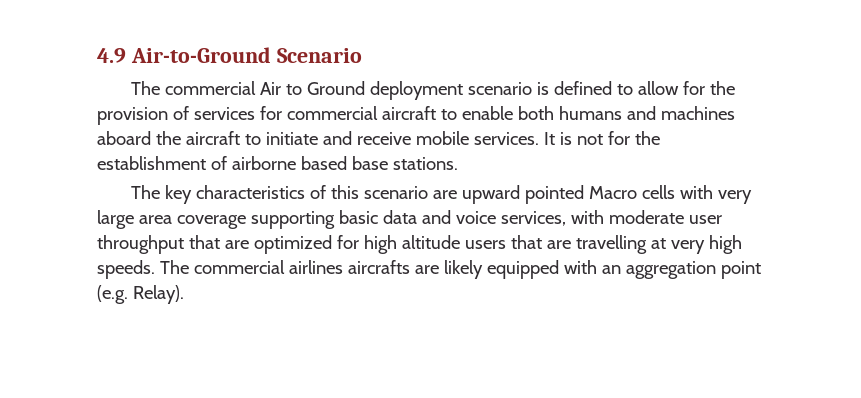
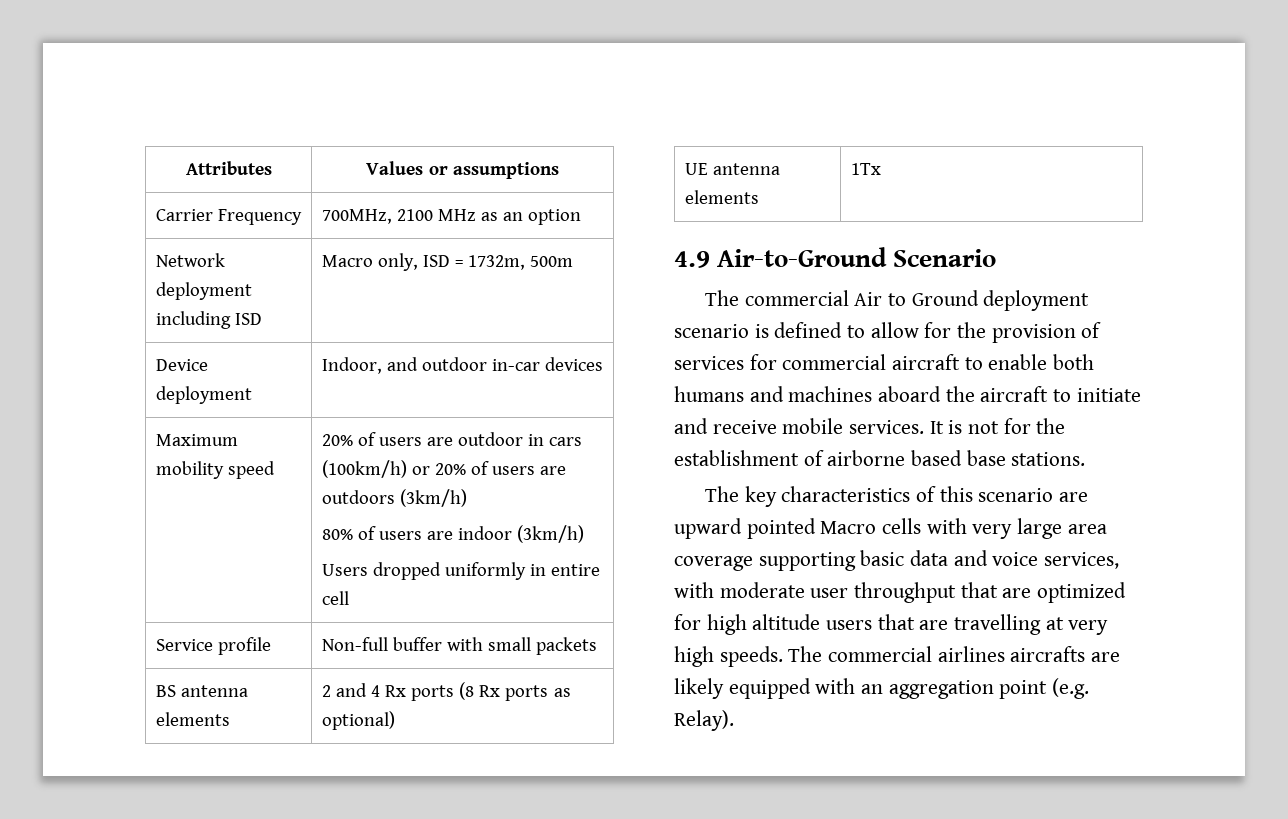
+ Attributes | Values or assumptions
+ Carrier Frequency | 700MHz, 2100 MHz as an option
+ Network deployment including ISD | Macro only, ISD = 1732m, 500m
+ Device deployment | Indoor, and outdoor in-car devices
+ Maximum mobility speed | 20% of users are outdoor in cars (100km/h) or 20% of users are outdoors (3km/h)
+ 80% of users are indoor (3km/h)
+ Users dropped uniformly in entire cell
+ Service profile | Non-full buffer with small packets
+ BS antenna elements | 2 and 4 Rx ports (8 Rx ports as optional)
+ UE antenna elements | 1Tx

